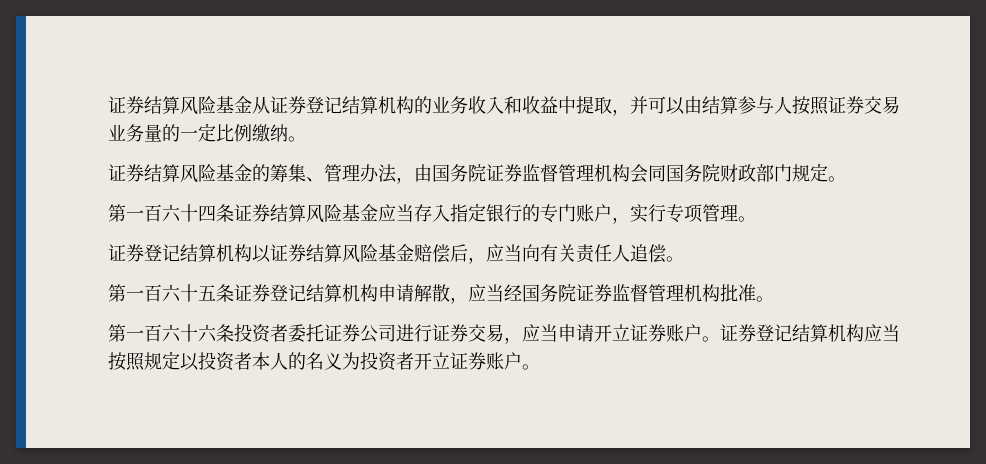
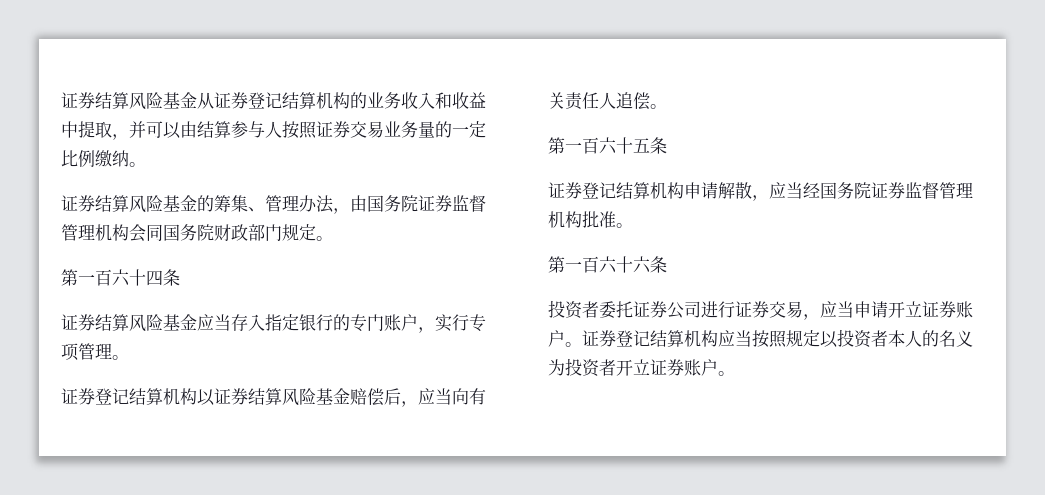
- 第一百六十四条证券结算风险基金应当存入指定银行的专门账户，实行专项管理。
+ 第一百六十四条
+ 证券结算风险基金应当存入指定银行的专门账户，实行专项管理。
- 第一百六十五条证券登记结算机构申请解散，应当经国务院证券监督管理机构批准。
+ 第一百六十五条
+ 证券登记结算机构申请解散，应当经国务院证券监督管理机构批准。
- 第一百六十六条投资者委托证券公司进行证券交易，应当申请开立证券账户。
+ 第一百六十六条
+ 投资者委托证券公司进行证券交易，应当申请开立证券账户。

